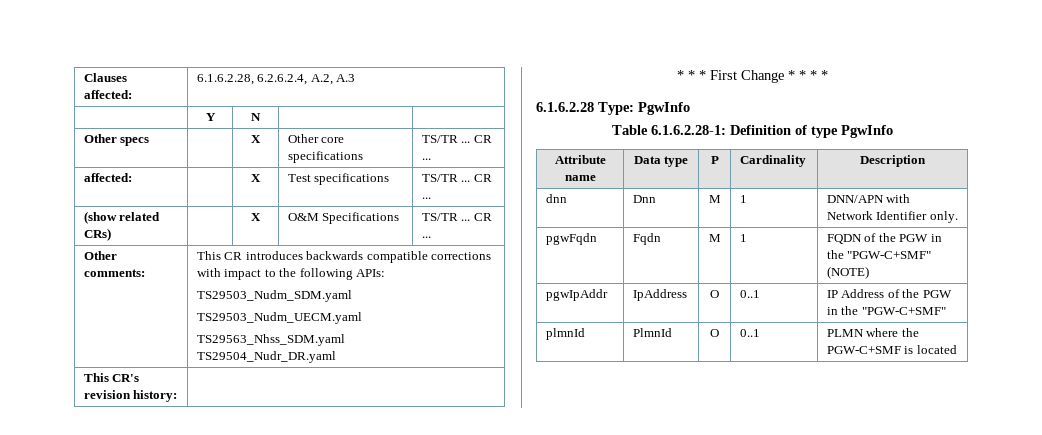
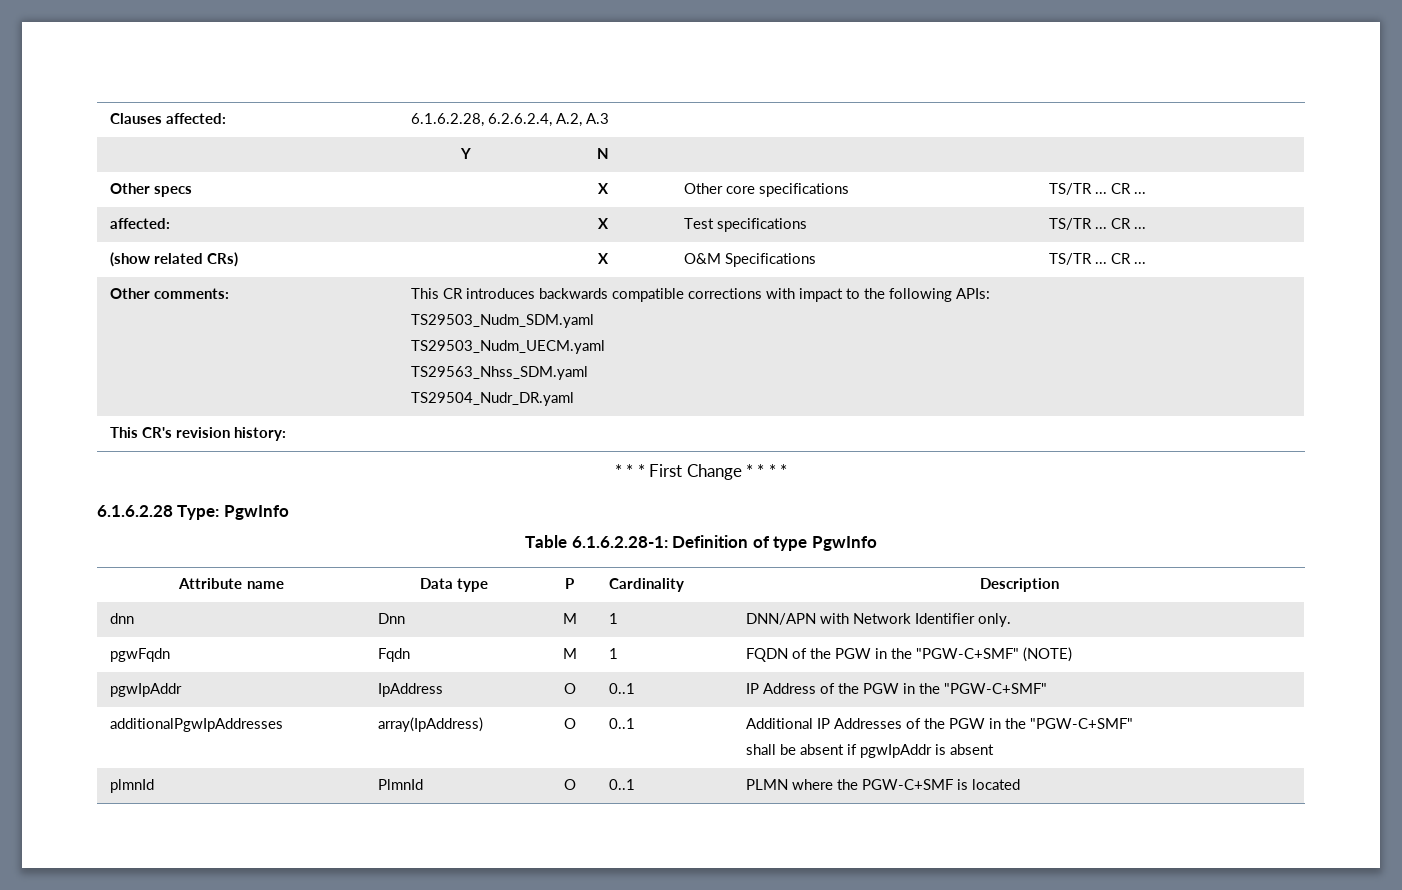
+ additionalPgwIpAddresses | array(IpAddress) | O | 0..1 | Additional IP Addresses of the PGW in the "PGW-C+SMF"
+ shall be absent if pgwIpAddr is absent

